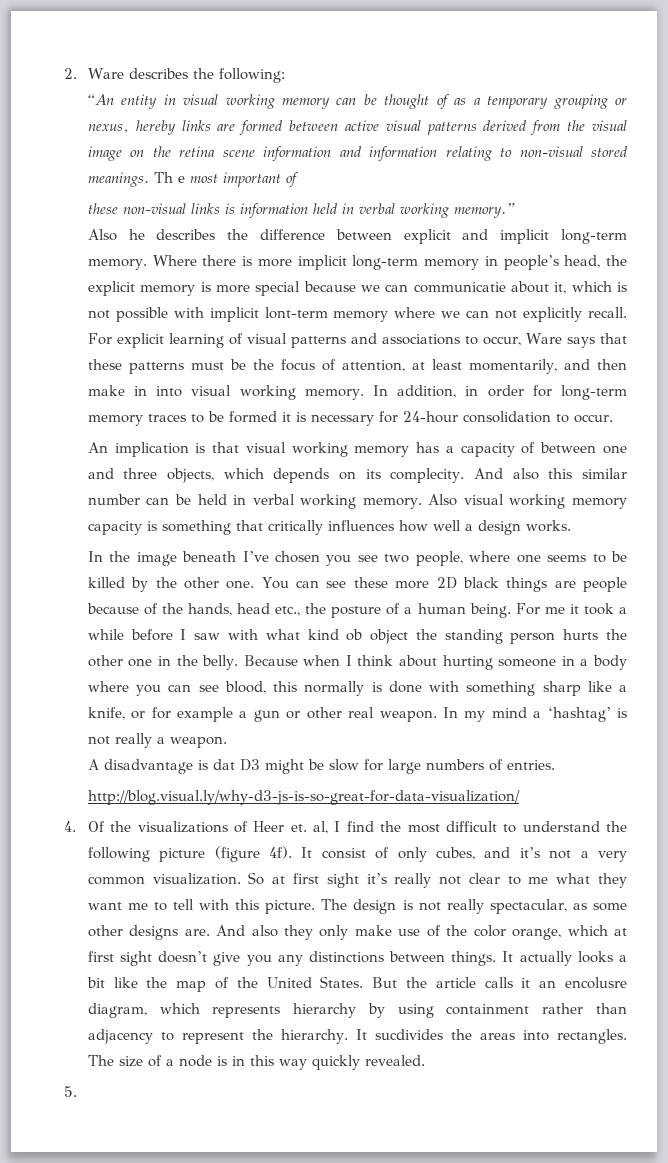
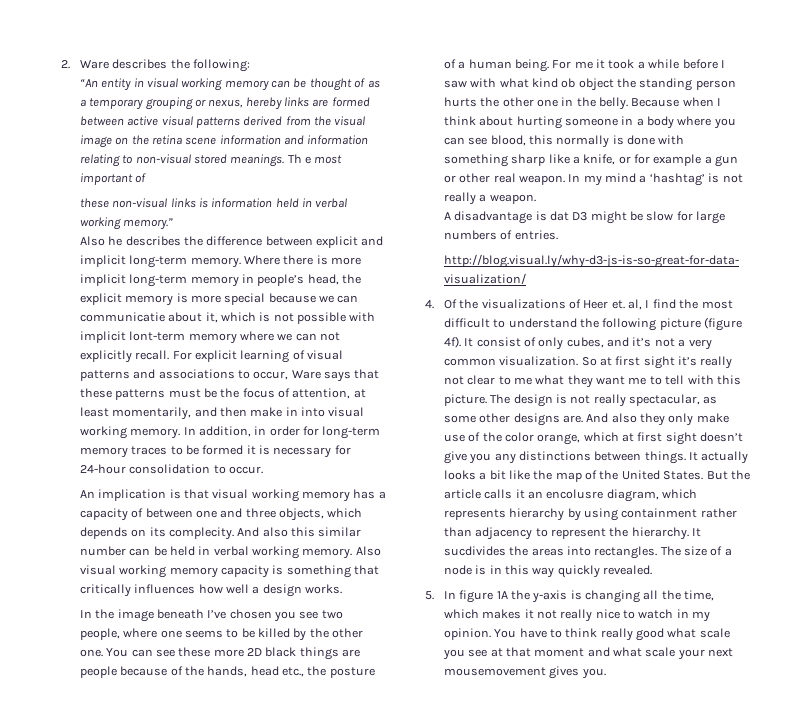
- 5.
+ 5. In figure 1A the y-axis is changing all the time, which makes it not really nice to watch in my opinion. You have to think really good what scale you see at that moment and what scale your next mousemovement gives you.

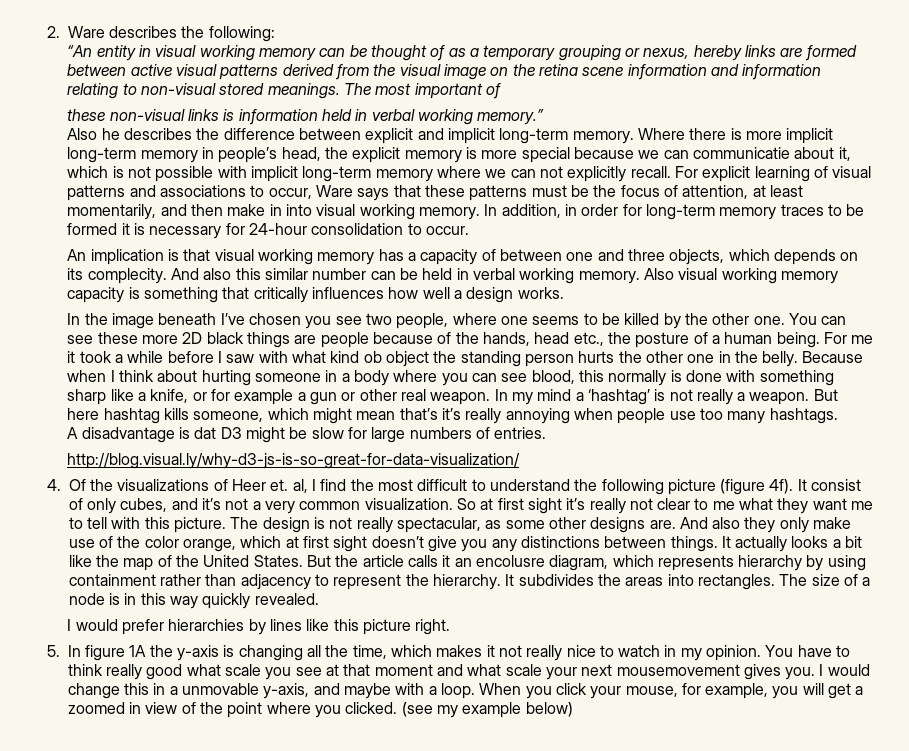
- Th e most important of
+ The most important of
- Where there is more implicit long-term memory in people’s head, the explicit memory is more special because we can communicatie about it, which is not possible with implicit lont-term memory where we can not explicitly recall.
+ Where there is more implicit long-term memory in people’s head, the explicit memory is more special because we can communicatie about it, which is not possible with implicit long-term memory where we can not explicitly recall.
+ But here hashtag kills someone, which might mean that’s it’s really annoying when people use too many hashtags.
- It sucdivides the areas into rectangles.
+ It subdivides the areas into rectangles.
+ I would prefer hierarchies by lines like this picture right.
+ I would change this in a unmovable y-axis, and maybe with a loop. When you click your mouse, for example, you will get a zoomed in view of the point where you clicked. (see my example below)

